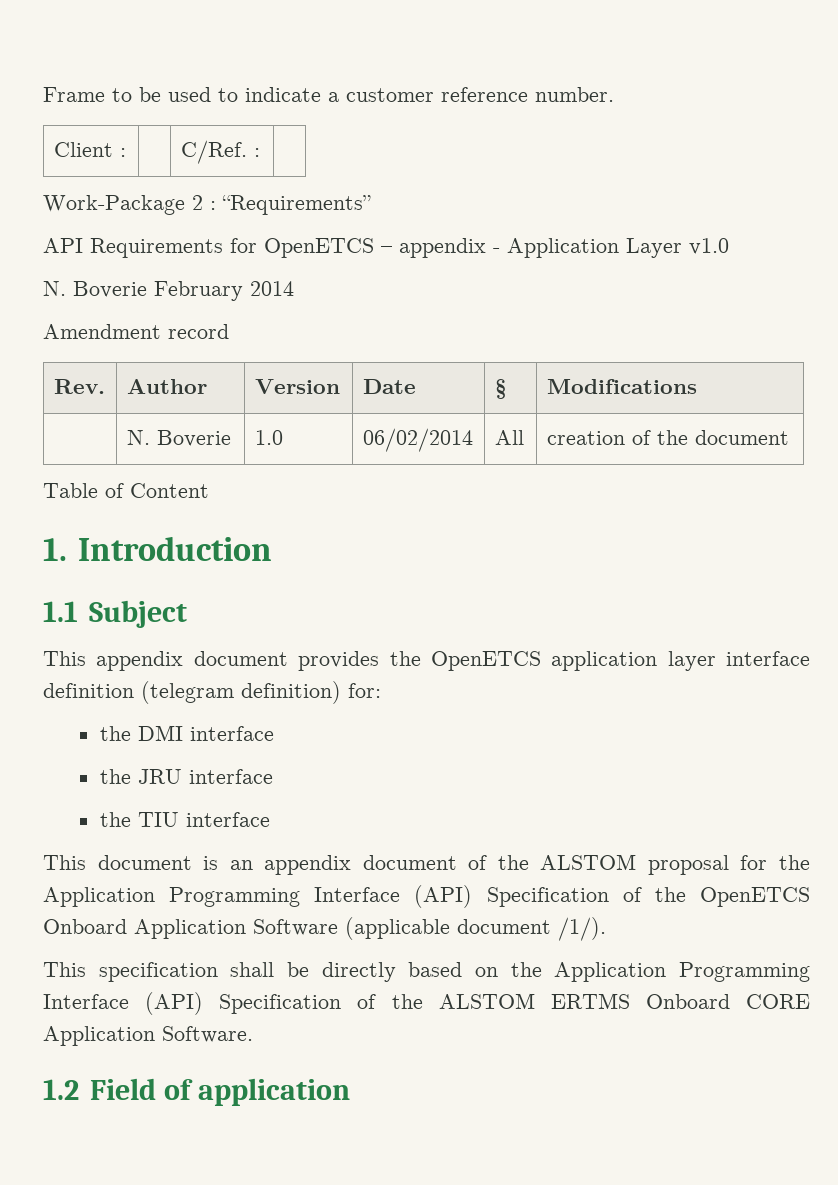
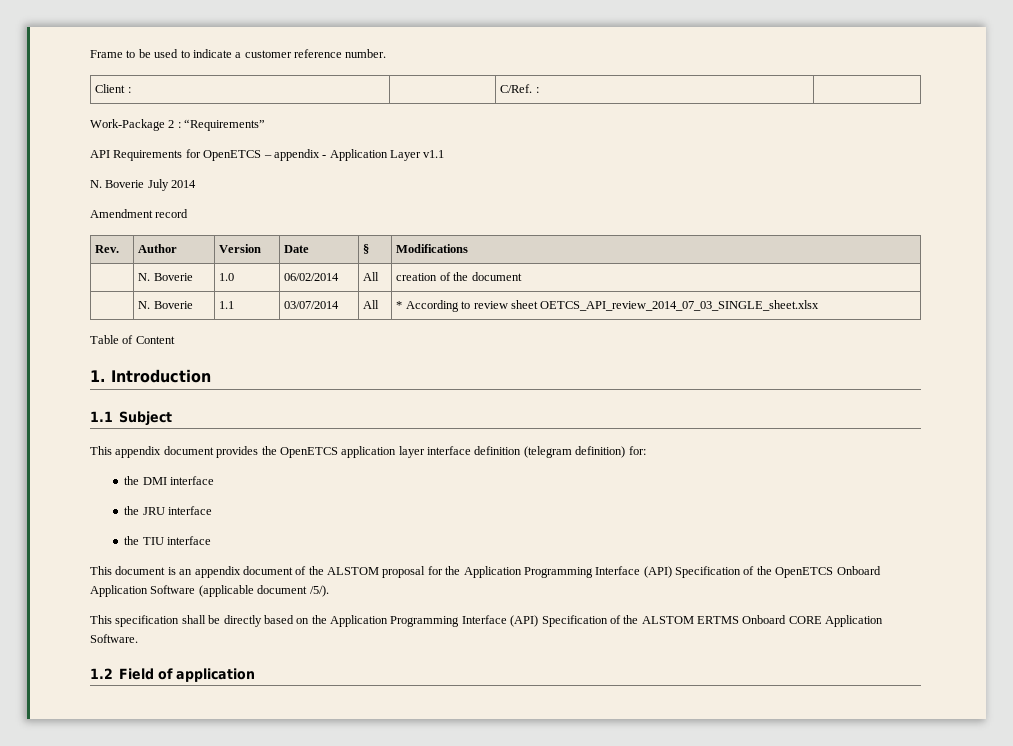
- API Requirements for OpenETCS – appendix - Application Layer v1.0
- N. Boverie February 2014
+ API Requirements for OpenETCS – appendix - Application Layer v1.1
+ N. Boverie July 2014
+ | N. Boverie | 1.1 | 03/07/2014 | All | * According to review sheet OETCS_API_review_2014_07_03_SINGLE_sheet.xlsx
- This document is an appendix document of the ALSTOM proposal for the Application Programming Interface (API) Specification of the OpenETCS Onboard Application Software (applicable document /1/).
+ This document is an appendix document of the ALSTOM proposal for the Application Programming Interface (API) Specification of the OpenETCS Onboard Application Software (applicable document /5/).

